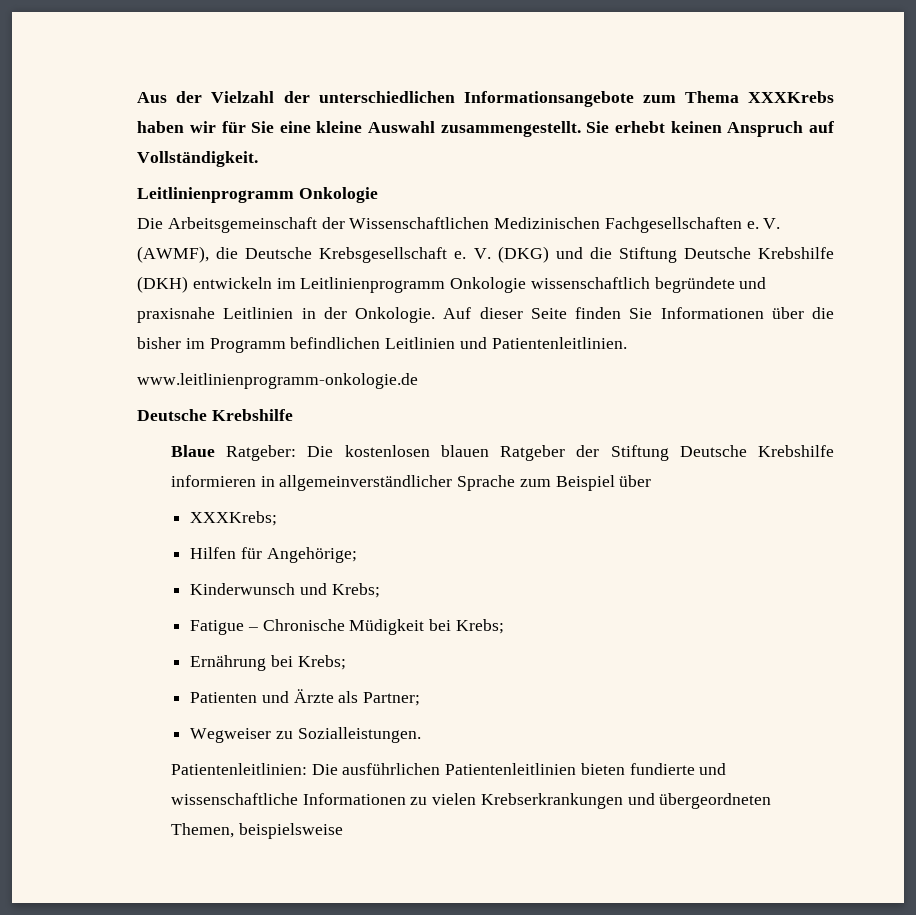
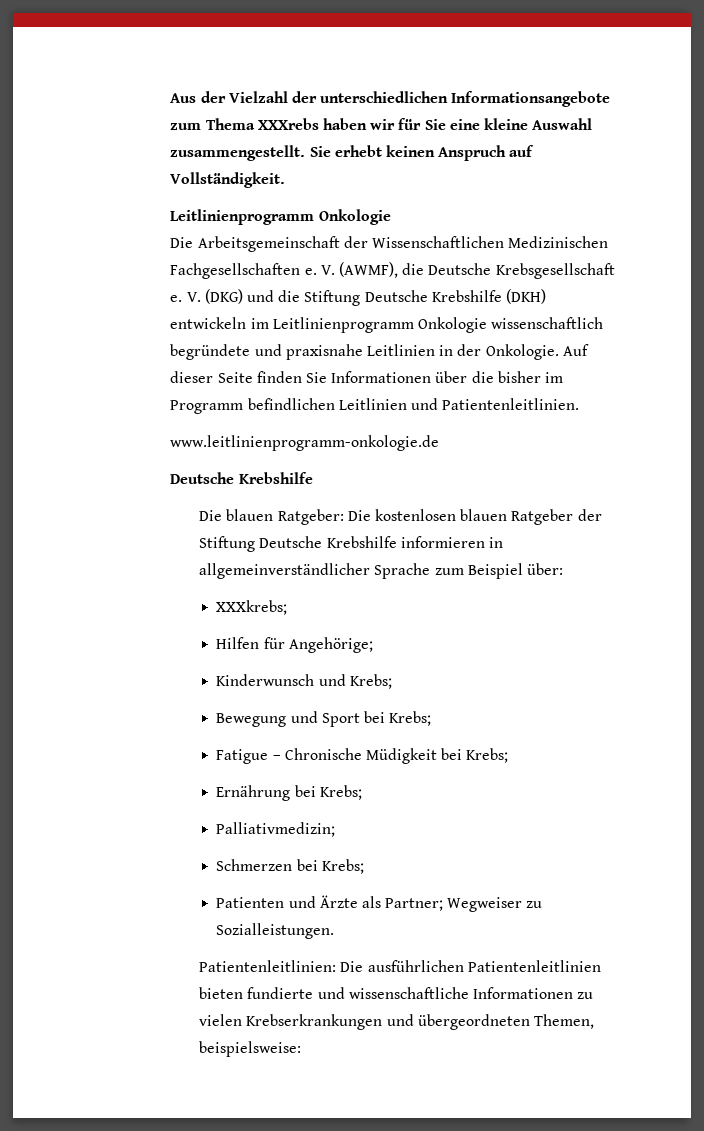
- Aus der Vielzahl der unterschiedlichen Informationsangebote zum Thema XXXKrebs haben wir für Sie eine kleine Auswahl zusammengestellt.
+ Aus der Vielzahl der unterschiedlichen Informationsangebote zum Thema XXXrebs haben wir für Sie eine kleine Auswahl zusammengestellt.
- Blaue Ratgeber: Die kostenlosen blauen Ratgeber der Stiftung Deutsche Krebshilfe informieren in allgemeinverständlicher Sprache zum Beispiel über
- XXXKrebs;
+ Die blauen Ratgeber: Die kostenlosen blauen Ratgeber der Stiftung Deutsche Krebshilfe informieren in allgemeinverständlicher Sprache zum Beispiel über:
+ XXXkrebs;
+ Bewegung und Sport bei Krebs;
+ Palliativmedizin;
+ Schmerzen bei Krebs;
- Patienten und Ärzte als Partner;
- Wegweiser zu Sozialleistungen.
+ Patienten und Ärzte als Partner; Wegweiser zu Sozialleistungen.
- Patientenleitlinien: Die ausführlichen Patientenleitlinien bieten fundierte und wissenschaftliche Informationen zu vielen Krebserkrankungen und übergeordneten Themen, beispielsweise
+ Patientenleitlinien: Die ausführlichen Patientenleitlinien bieten fundierte und wissenschaftliche Informationen zu vielen Krebserkrankungen und übergeordneten Themen, beispielsweise:

